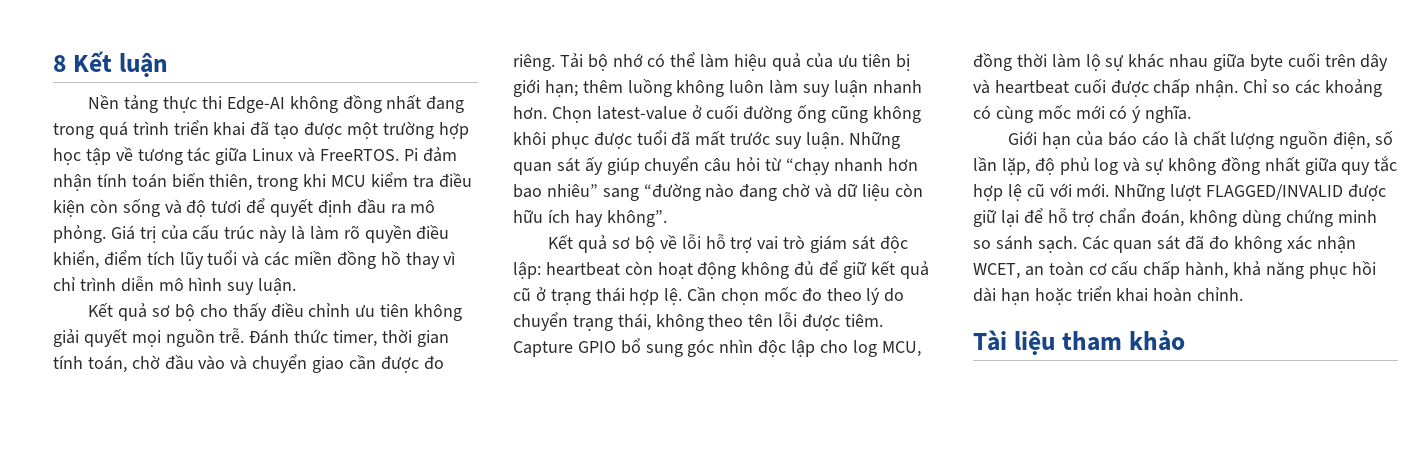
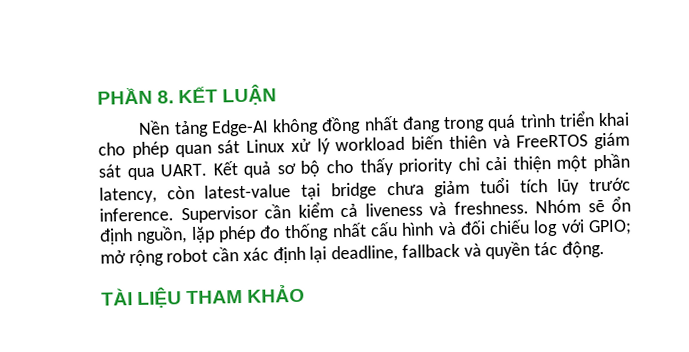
- 8 Kết luận
+ PHẦN 8. KẾT LUẬN
- Nền tảng thực thi Edge-AI không đồng nhất đang trong quá trình triển khai đã tạo được một trường hợp học tập về tương tác giữa Linux và FreeRTOS. Pi đảm nhận tính toán biến thiên, trong khi MCU kiểm tra điều kiện còn sống và độ tươi để quyết định đầu ra mô phỏng. Giá trị của cấu trúc này là làm rõ quyền điều khiển, điểm tích lũy tuổi và các miền đồng hồ thay vì chỉ trình diễn mô hình suy luận.
- Kết quả sơ bộ cho thấy điều chỉnh ưu tiên không giải quyết mọi nguồn trễ. Đánh thức timer, thời gian tính toán, chờ đầu vào và chuyển giao cần được đo riêng. Tải bộ nhớ có thể làm hiệu quả của ưu tiên bị giới hạn; thêm luồng không luôn làm suy luận nhanh hơn. Chọn latest-value ở cuối đường ống cũng không khôi phục được tuổi đã mất trước suy luận. Những quan sát ấy giúp chuyển câu hỏi từ “chạy nhanh hơn bao nhiêu” sang “đường nào đang chờ và dữ liệu còn hữu ích hay không”.
- Kết quả sơ bộ về lỗi hỗ trợ vai trò giám sát độc lập: heartbeat còn hoạt động không đủ để giữ kết quả cũ ở trạng thái hợp lệ. Cần chọn mốc đo theo lý do chuyển trạng thái, không theo tên lỗi được tiêm. Capture GPIO bổ sung góc nhìn độc lập cho log MCU, đồng thời làm lộ sự khác nhau giữa byte cuối trên dây và heartbeat cuối được chấp nhận. Chỉ so các khoảng có cùng mốc mới có ý nghĩa.
- Giới hạn của báo cáo là chất lượng nguồn điện, số lần lặp, độ phủ log và sự không đồng nhất giữa quy tắc hợp lệ cũ với mới. Những lượt FLAGGED/INVALID được giữ lại để hỗ trợ chẩn đoán, không dùng chứng minh so sánh sạch. Các quan sát đã đo không xác nhận WCET, an toàn cơ cấu chấp hành, khả năng phục hồi dài hạn hoặc triển khai hoàn chỉnh.
- Tài liệu tham khảo
+ Nền tảng Edge-AI không đồng nhất đang trong quá trình triển khai cho phép quan sát Linux xử lý workload biến thiên và FreeRTOS giám sát qua UART. Kết quả sơ bộ cho thấy priority chỉ cải thiện một phần latency, còn latest-value tại bridge chưa giảm tuổi tích lũy trước inference. Supervisor cần kiểm cả liveness và freshness. Nhóm sẽ ổn định nguồn, lặp phép đo thống nhất cấu hình và đối chiếu log với GPIO; mở rộng robot cần xác định lại deadline, fallback và quyền tác động.
+ TÀI LIỆU THAM KHẢO

